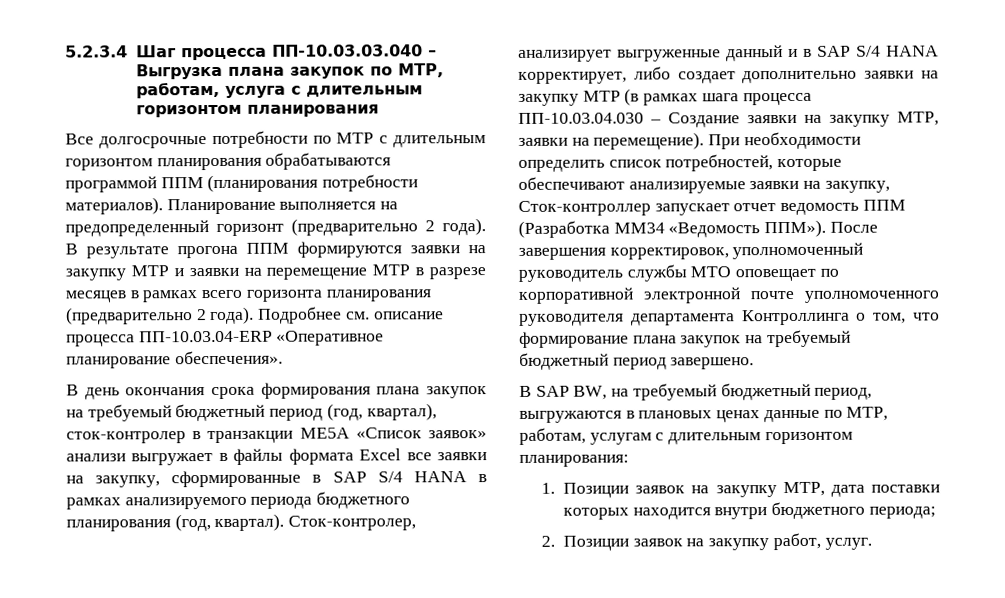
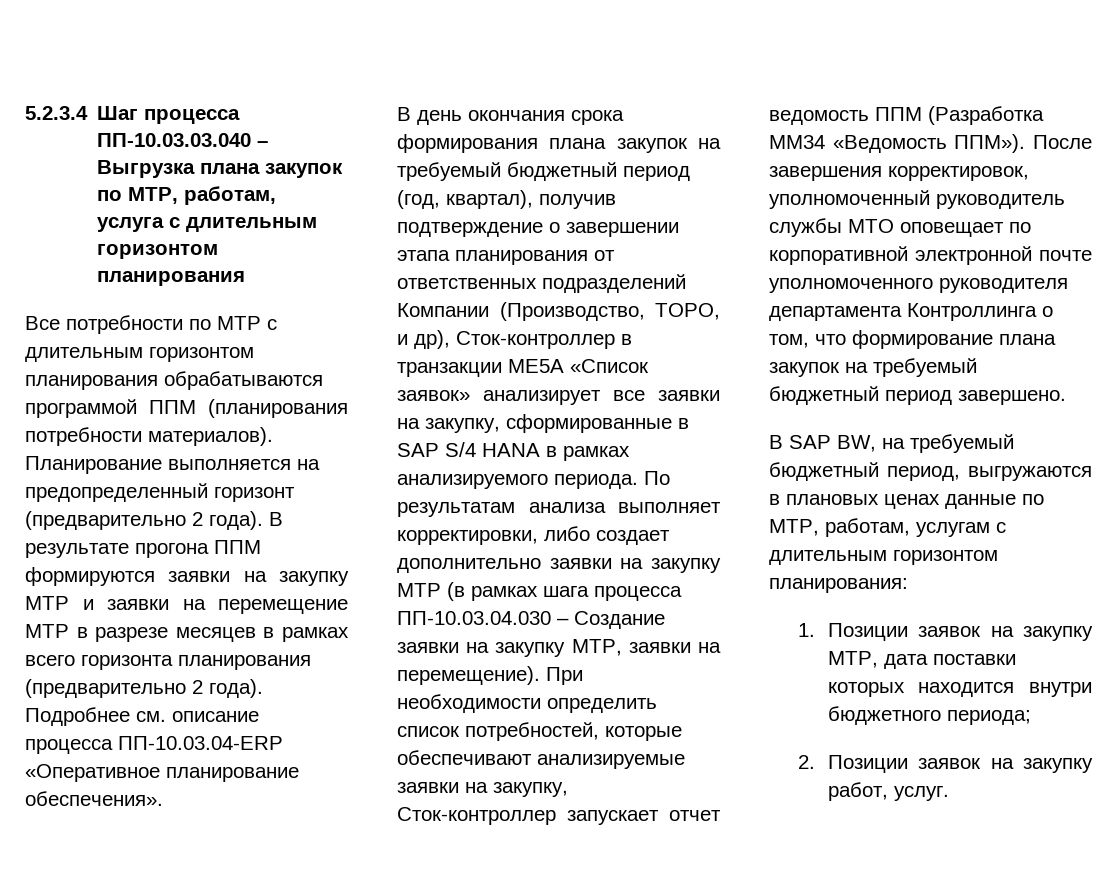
- Все долгосрочные потребности по МТР с длительным горизонтом планирования обрабатываются программой ППМ (планирования потребности материалов).
+ Все потребности по МТР с длительным горизонтом планирования обрабатываются программой ППМ (планирования потребности материалов).
- В день окончания срока формирования плана закупок на требуемый бюджетный период (год, квартал), сток-контролер в транзакции МЕ5А «Список заявок» анализи выгружает в файлы формата Excel все заявки на закупку, сформированные в SAP S/4 HANA в рамках анализируемого периода бюджетного планирования (год, квартал). Сток-контролер, анализирует выгруженные данный и в SAP S/4 HANA корректирует, либо создает дополнительно заявки на закупку МТР (в рамках шага процесса ПП-10.03.04.030 – Создание заявки на закупку МТР, заявки на перемещение).
+ В день окончания срока формирования плана закупок на требуемый бюджетный период (год, квартал), получив подтверждение о завершении этапа планирования от ответственных подразделений Компании (Производство, ТОРО, и др), Сток-контроллер в транзакции МЕ5А «Список заявок» анализирует все заявки на закупку, сформированные в SAP S/4 HANA в рамках анализируемого периода. По результатам анализа выполняет корректировки, либо создает дополнительно заявки на закупку МТР (в рамках шага процесса ПП-10.03.04.030 – Создание заявки на закупку МТР, заявки на перемещение).

